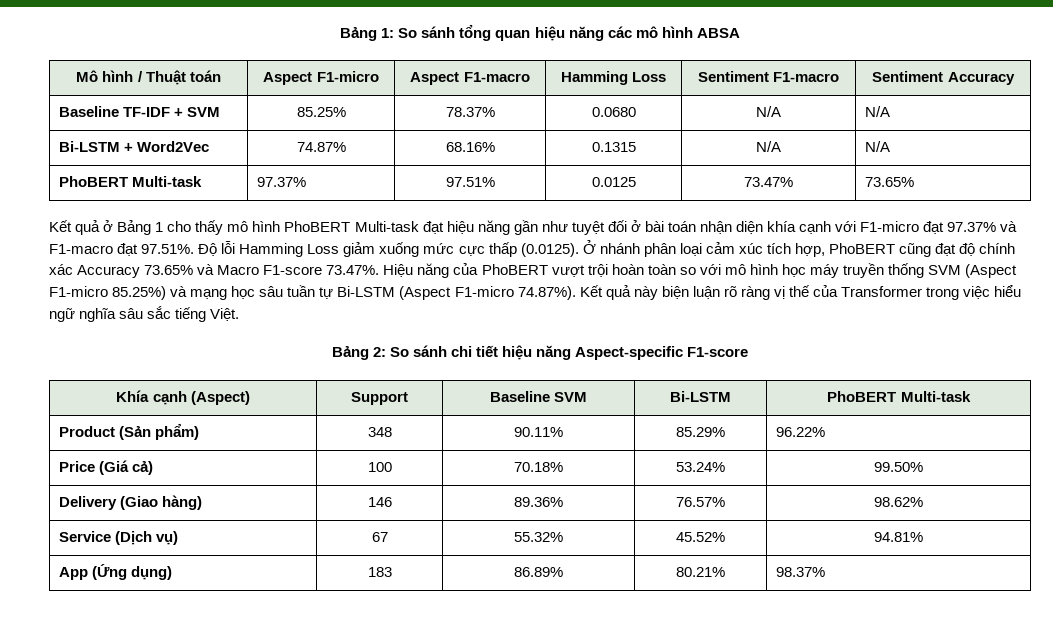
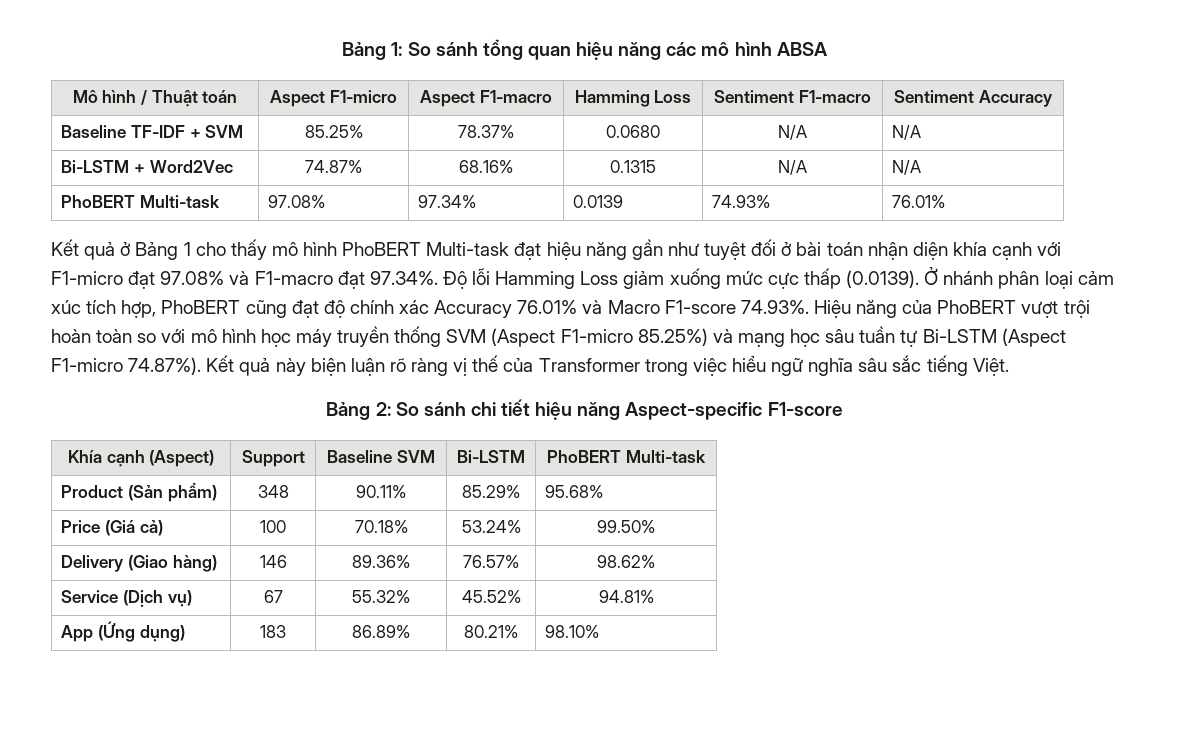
- PhoBERT Multi-task | 97.37% | 97.51% | 0.0125 | 73.47% | 73.65%
+ PhoBERT Multi-task | 97.08% | 97.34% | 0.0139 | 74.93% | 76.01%
- Kết quả ở Bảng 1 cho thấy mô hình PhoBERT Multi-task đạt hiệu năng gần như tuyệt đối ở bài toán nhận diện khía cạnh với F1-micro đạt 97.37% và F1-macro đạt 97.51%. Độ lỗi Hamming Loss giảm xuống mức cực thấp (0.0125). Ở nhánh phân loại cảm xúc tích hợp, PhoBERT cũng đạt độ chính xác Accuracy 73.65% và Macro F1-score 73.47%. Hiệu năng của PhoBERT vượt trội hoàn toàn so với mô hình học máy truyền thống SVM (Aspect F1-micro 85.25%) và mạng học sâu tuần tự Bi-LSTM (Aspect F1-micro 74.87%). Kết quả này biện luận rõ ràng vị thế của Transformer trong việc hiểu ngữ nghĩa sâu sắc tiếng Việt.
+ Kết quả ở Bảng 1 cho thấy mô hình PhoBERT Multi-task đạt hiệu năng gần như tuyệt đối ở bài toán nhận diện khía cạnh với F1-micro đạt 97.08% và F1-macro đạt 97.34%. Độ lỗi Hamming Loss giảm xuống mức cực thấp (0.0139). Ở nhánh phân loại cảm xúc tích hợp, PhoBERT cũng đạt độ chính xác Accuracy 76.01% và Macro F1-score 74.93%. Hiệu năng của PhoBERT vượt trội hoàn toàn so với mô hình học máy truyền thống SVM (Aspect F1-micro 85.25%) và mạng học sâu tuần tự Bi-LSTM (Aspect F1-micro 74.87%). Kết quả này biện luận rõ ràng vị thế của Transformer trong việc hiểu ngữ nghĩa sâu sắc tiếng Việt.
- Product (Sản phẩm) | 348 | 90.11% | 85.29% | 96.22%
+ Product (Sản phẩm) | 348 | 90.11% | 85.29% | 95.68%
- App (Ứng dụng) | 183 | 86.89% | 80.21% | 98.37%
+ App (Ứng dụng) | 183 | 86.89% | 80.21% | 98.10%

